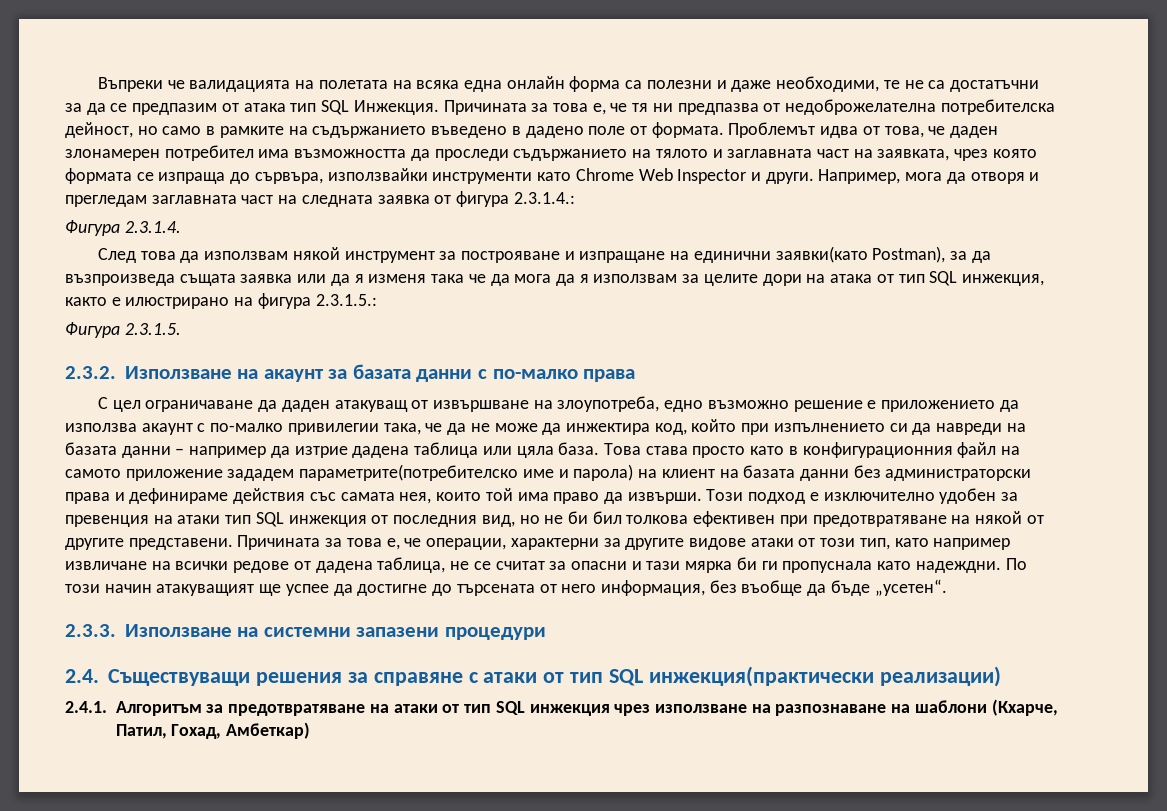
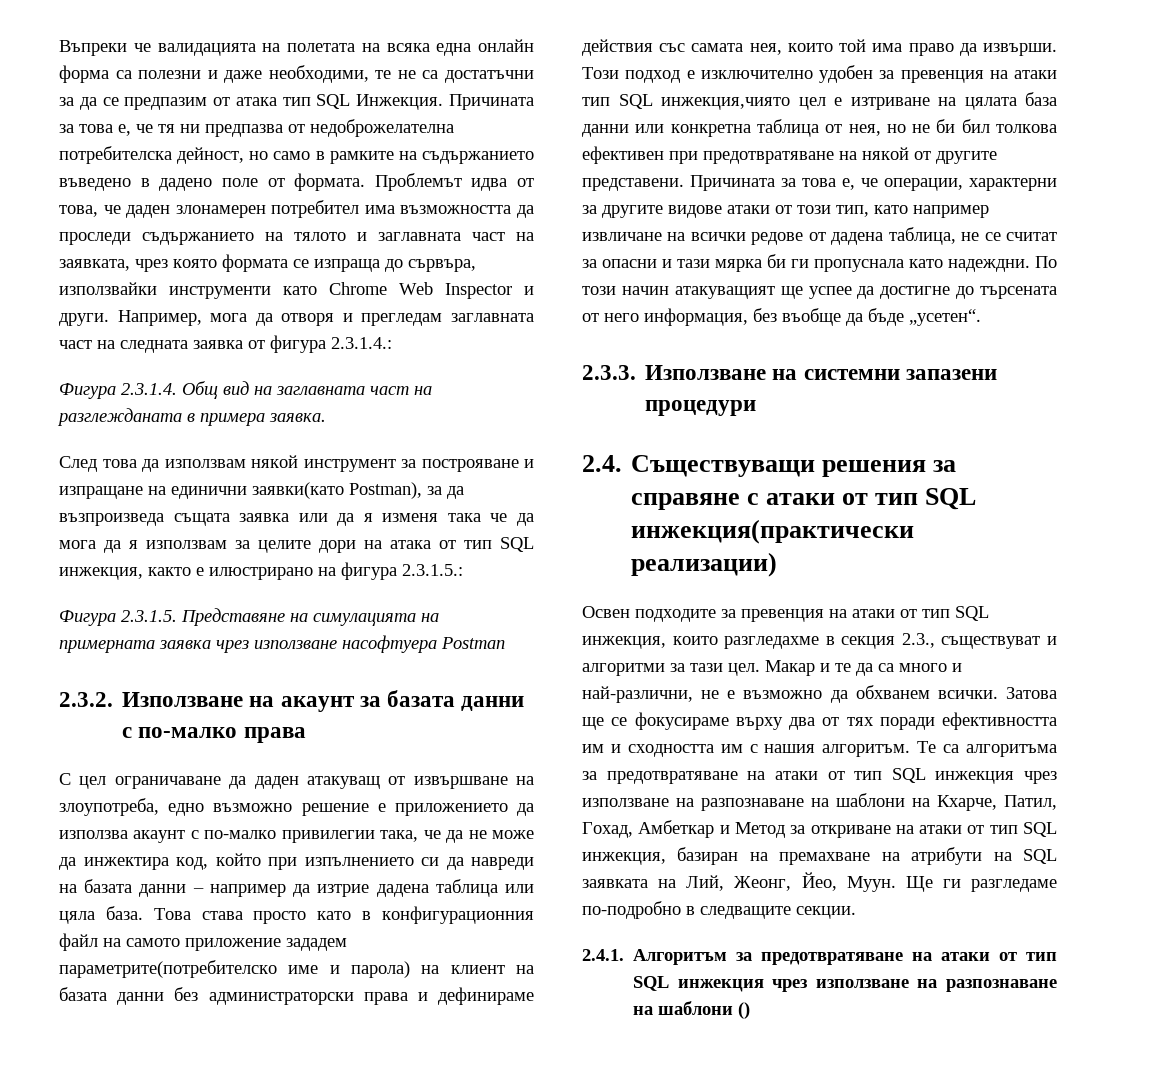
- Фигура 2.3.1.4.
+ Фигура 2.3.1.4. Общ вид на заглавната част на разглежданата в примера заявка.
- Фигура 2.3.1.5.
+ Фигура 2.3.1.5. Представяне на симулацията на примерната заявка чрез използване насофтуера Postman
- Този подход е изключително удобен за превенция на атаки тип SQL инжекция от последния вид, но не би бил толкова ефективен при предотвратяване на някой от другите представени.
+ Този подход е изключително удобен за превенция на атаки тип SQL инжекция,чиято цел е изтриване на цялата база данни или конкретна таблица от нея, но не би бил толкова ефективен при предотвратяване на някой от другите представени.
+ Освен подходите за превенция на атаки от тип SQL инжекция, които разгледахме в секция 2.3., съществуват и алгоритми за тази цел. Макар и те да са много и най-различни, не е възможно да обхванем всички. Затова ще се фокусираме върху два от тях поради ефективността им и сходността им с нашия алгоритъм. Те са алгоритъма за предотвратяване на атаки от тип SQL инжекция чрез използване на разпознаване на шаблони на Кхарче, Патил, Гохад, Амбеткар и Метод за откриване на атаки от тип SQL инжекция, базиран на премахване на атрибути на SQL заявката на Лий, Жеонг, Йео, Муун. Ще ги разгледаме по-подробно в следващите секции.
- 2.4.1. Алгоритъм за предотвратяване на атаки от тип SQL инжекция чрез използване на разпознаване на шаблони (Кхарче, Патил, Гохад, Амбеткар)
+ 2.4.1. Алгоритъм за предотвратяване на атаки от тип SQL инжекция чрез използване на разпознаване на шаблони ()

